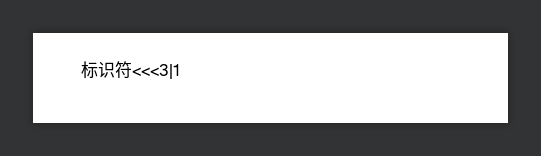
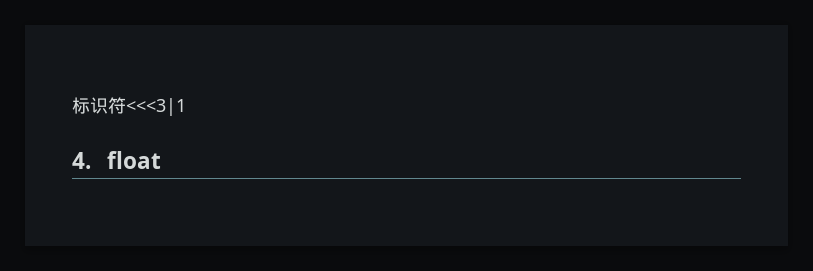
+ 4. float

